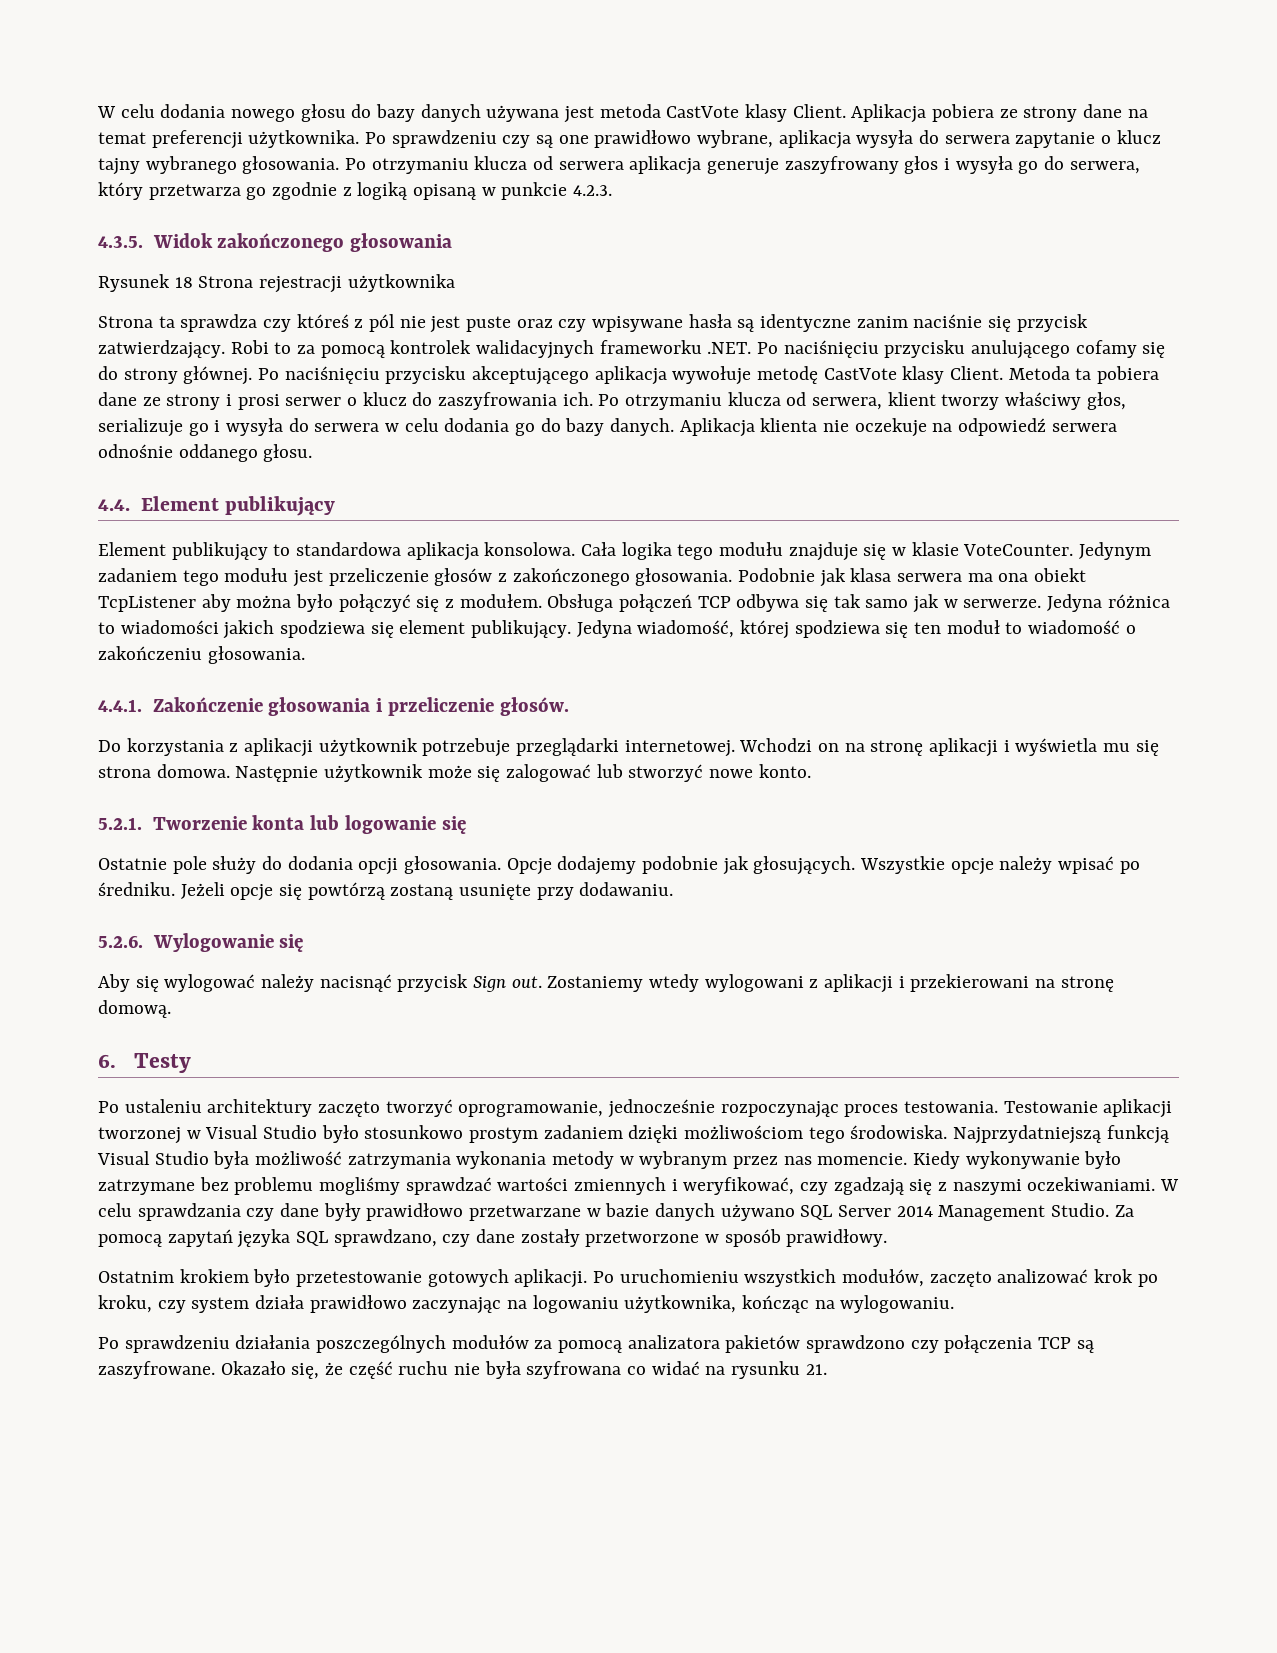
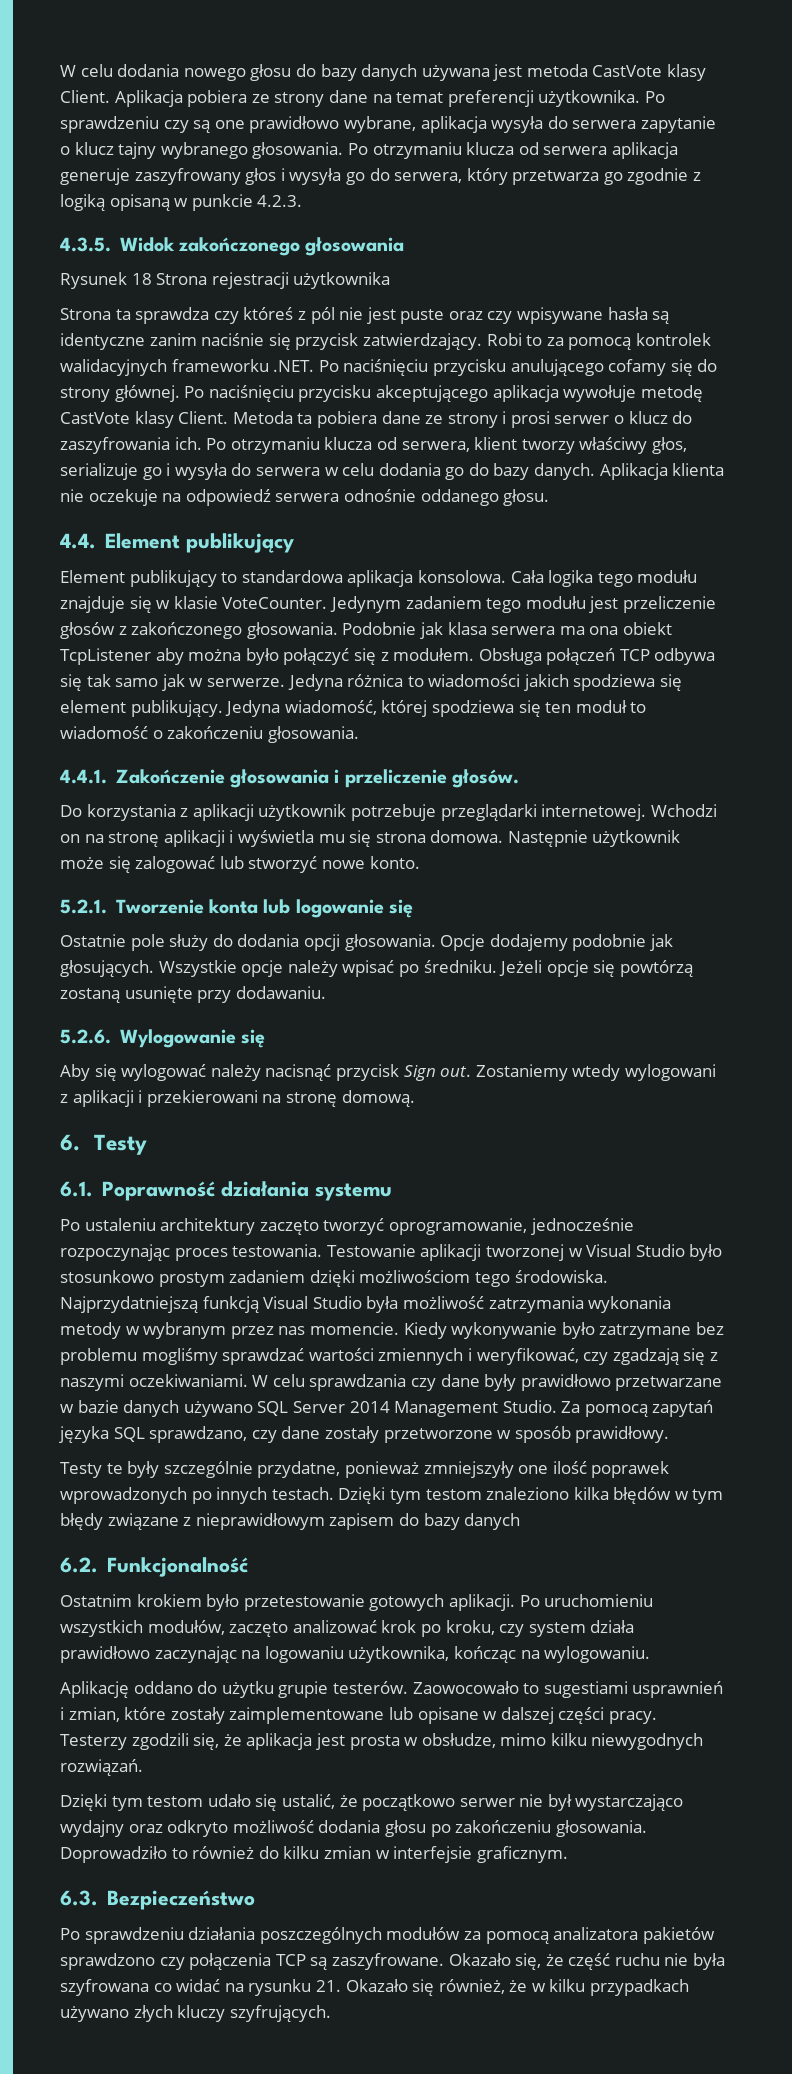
+ 6.1. Poprawność działania systemu
+ Testy te były szczególnie przydatne, ponieważ zmniejszyły one ilość poprawek wprowadzonych po innych testach. Dzięki tym testom znaleziono kilka błędów w tym błędy związane z nieprawidłowym zapisem do bazy danych
+ 6.2. Funkcjonalność
+ Aplikację oddano do użytku grupie testerów. Zaowocowało to sugestiami usprawnień i zmian, które zostały zaimplementowane lub opisane w dalszej części pracy. Testerzy zgodzili się, że aplikacja jest prosta w obsłudze, mimo kilku niewygodnych rozwiązań.
+ Dzięki tym testom udało się ustalić, że początkowo serwer nie był wystarczająco wydajny oraz odkryto możliwość dodania głosu po zakończeniu głosowania. Doprowadziło to również do kilku zmian w interfejsie graficznym.
+ 6.3. Bezpieczeństwo
- Okazało się, że część ruchu nie była szyfrowana co widać na rysunku 21.
+ Okazało się, że część ruchu nie była szyfrowana co widać na rysunku 21. Okazało się również, że w kilku przypadkach używano złych kluczy szyfrujących.

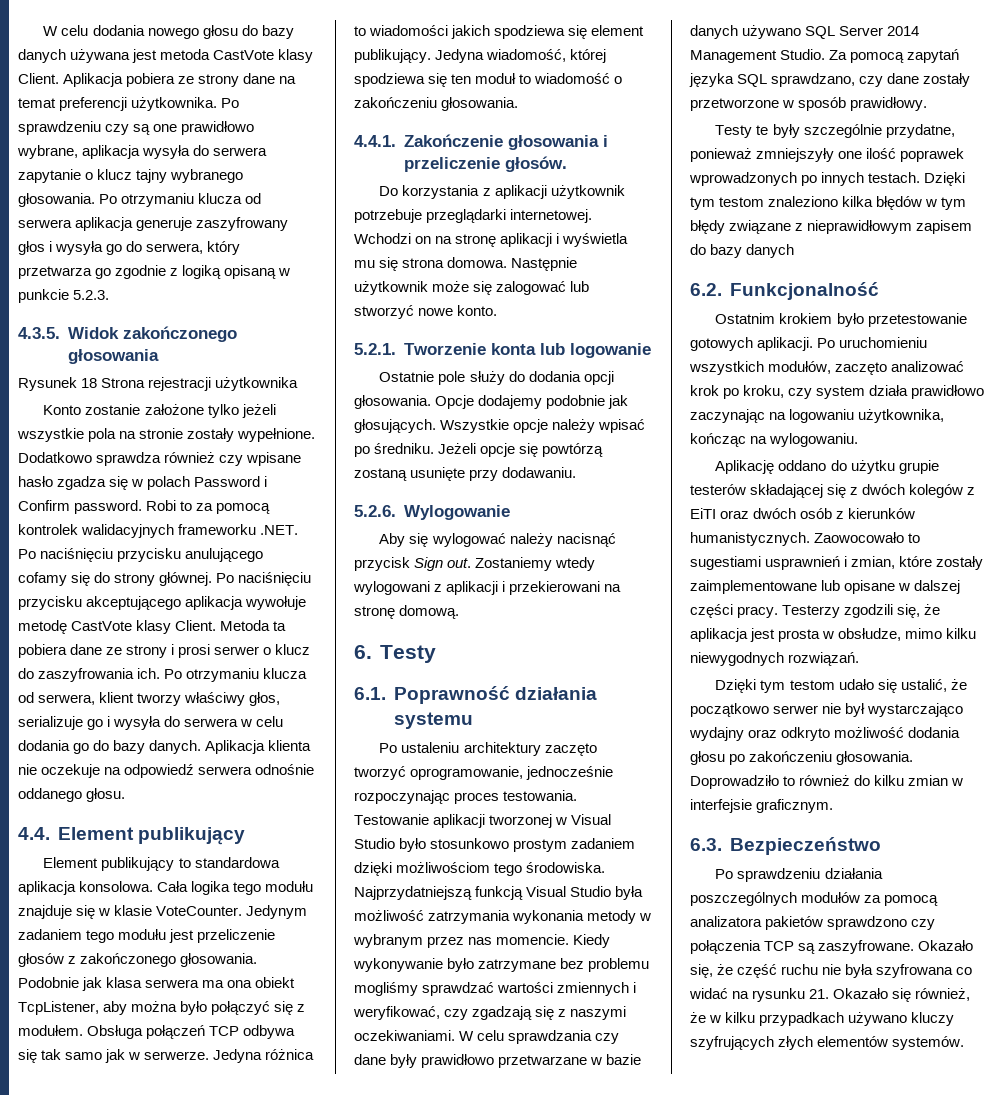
- Po otrzymaniu klucza od serwera aplikacja generuje zaszyfrowany głos i wysyła go do serwera, który przetwarza go zgodnie z logiką opisaną w punkcie 4.2.3.
+ Po otrzymaniu klucza od serwera aplikacja generuje zaszyfrowany głos i wysyła go do serwera, który przetwarza go zgodnie z logiką opisaną w punkcie 5.2.3.
- Strona ta sprawdza czy któreś z pól nie jest puste oraz czy wpisywane hasła są identyczne zanim naciśnie się przycisk zatwierdzający.
+ Konto zostanie założone tylko jeżeli wszystkie pola na stronie zostały wypełnione. Dodatkowo sprawdza również czy wpisane hasło zgadza się w polach Password i Confirm password.
- Podobnie jak klasa serwera ma ona obiekt TcpListener aby można było połączyć się z modułem.
+ Podobnie jak klasa serwera ma ona obiekt TcpListener, aby można było połączyć się z modułem.
- 5.2.1. Tworzenie konta lub logowanie się
+ 5.2.1. Tworzenie konta lub logowanie
- 5.2.6. Wylogowanie się
+ 5.2.6. Wylogowanie
- Aplikację oddano do użytku grupie testerów.
+ Aplikację oddano do użytku grupie testerów składającej się z dwóch kolegów z EiTI oraz dwóch osób z kierunków humanistycznych.
- Okazało się, że część ruchu nie była szyfrowana co widać na rysunku 21. Okazało się również, że w kilku przypadkach używano złych kluczy szyfrujących.
+ Okazało się, że część ruchu nie była szyfrowana co widać na rysunku 21. Okazało się również, że w kilku przypadkach używano kluczy szyfrujących złych elementów systemów.

